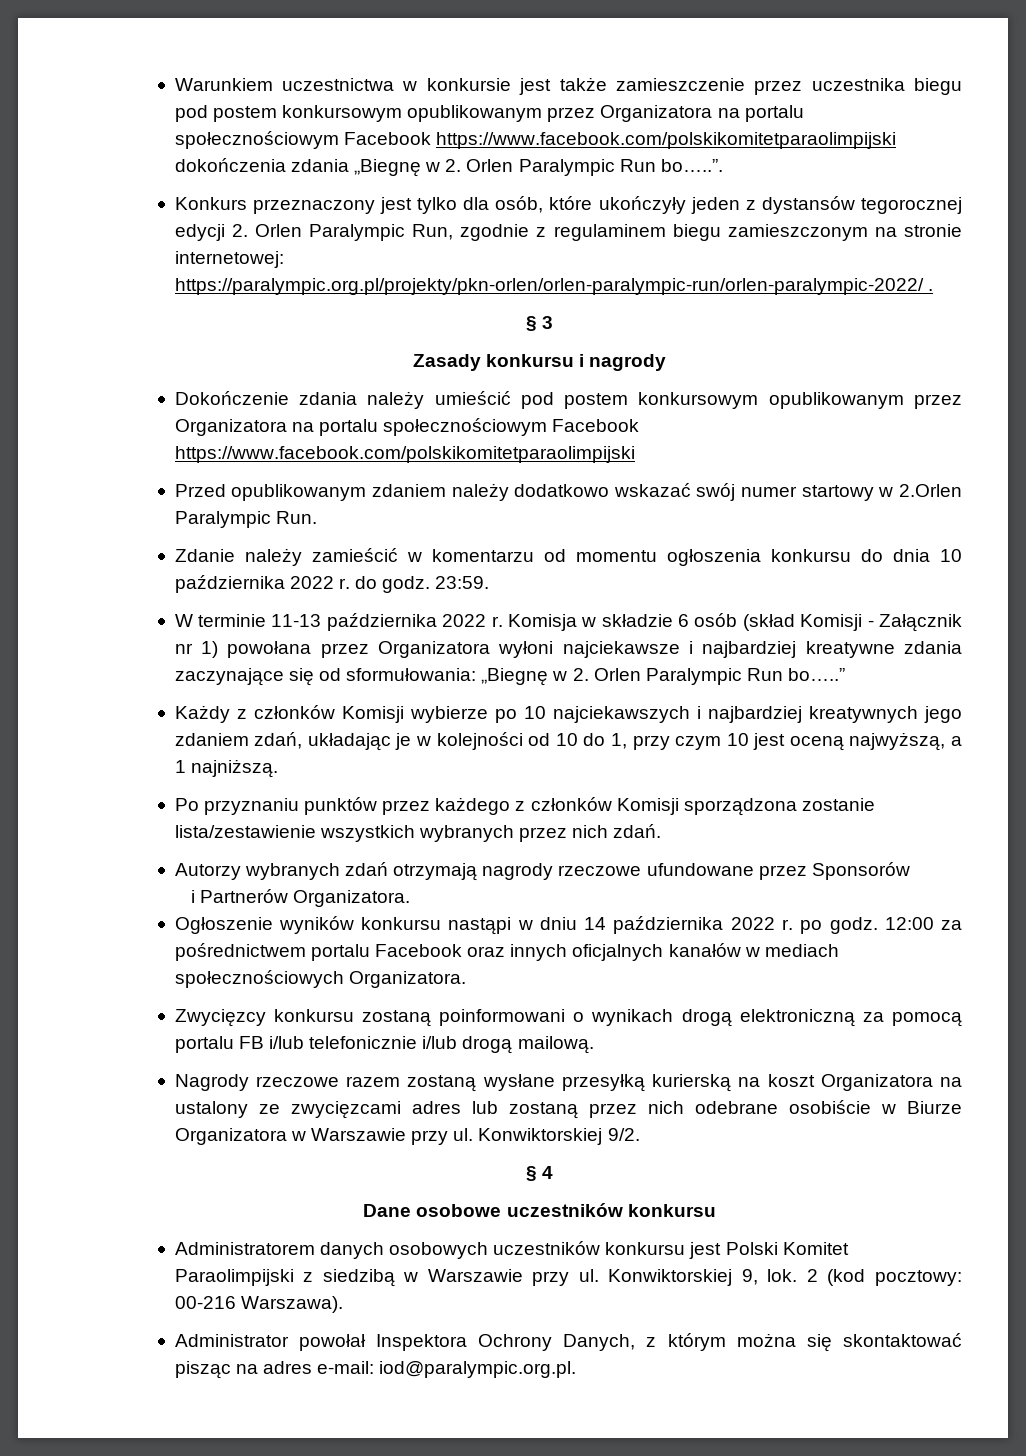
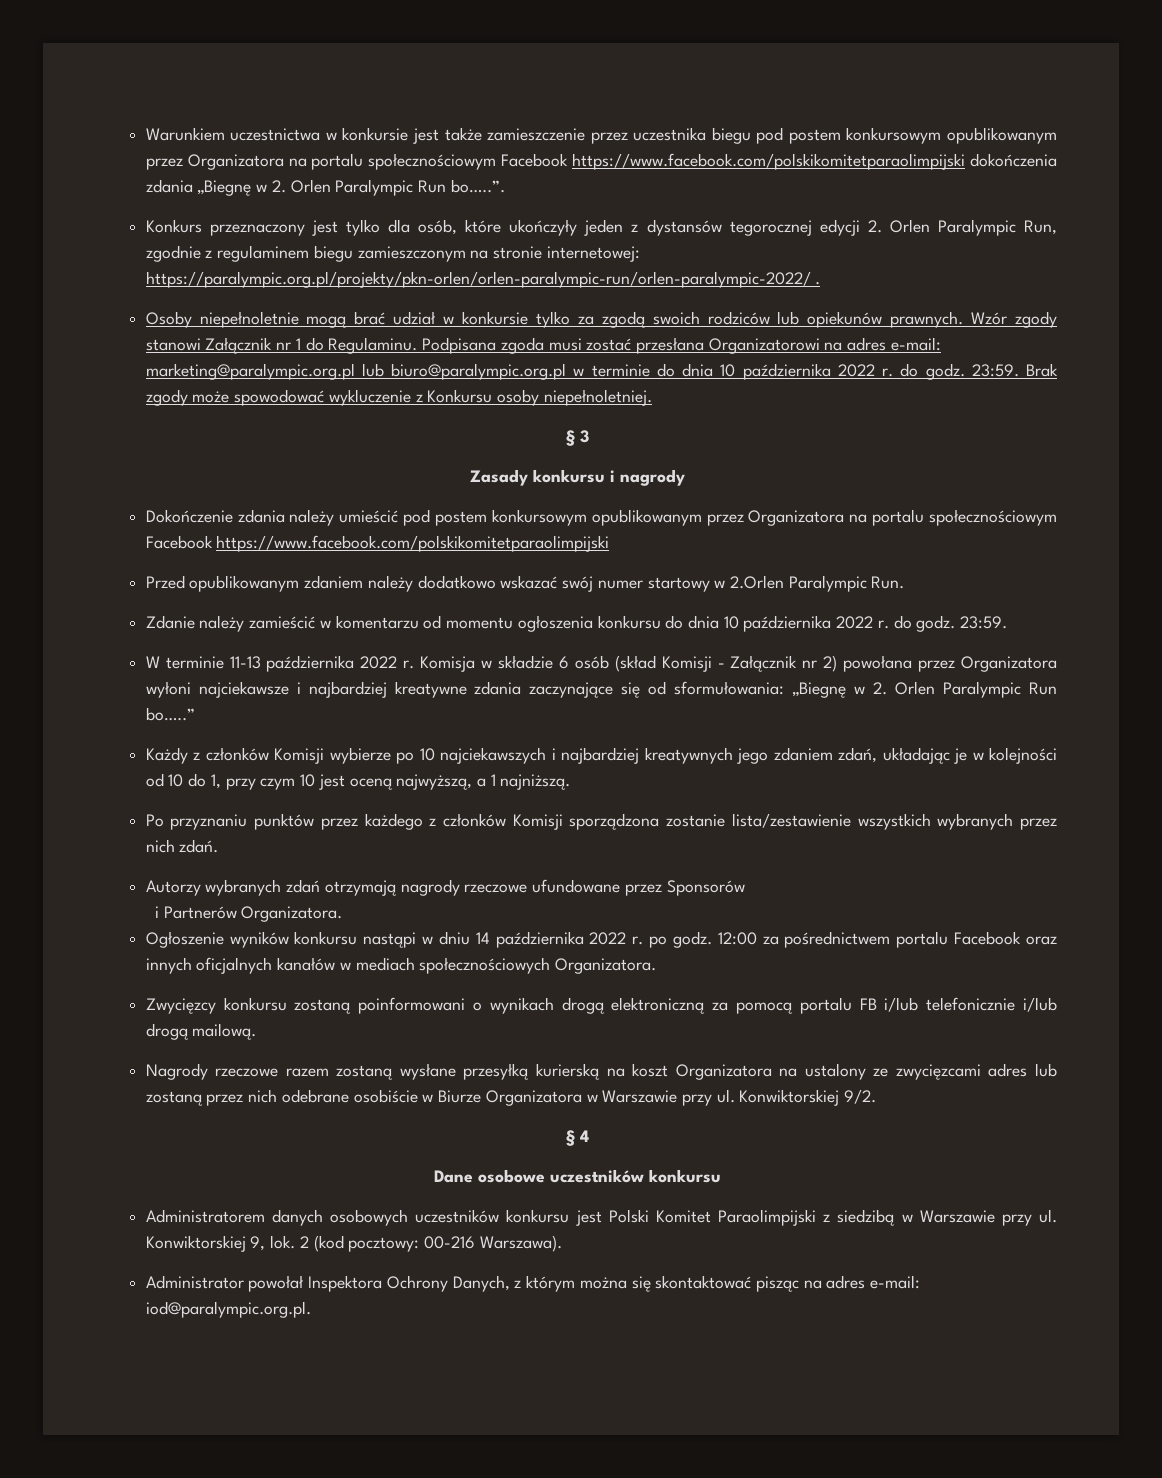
+ Osoby niepełnoletnie mogą brać udział w konkursie tylko za zgodą swoich rodziców lub opiekunów prawnych. Wzór zgody stanowi Załącznik nr 1 do Regulaminu. Podpisana zgoda musi zostać przesłana Organizatorowi na adres e-mail: marketing@paralympic.org.pl lub biuro@paralympic.org.pl w terminie do dnia 10 października 2022 r. do godz. 23:59. Brak zgody może spowodować wykluczenie z Konkursu osoby niepełnoletniej.
- Komisja w składzie 6 osób (skład Komisji - Załącznik nr 1) powołana przez Organizatora wyłoni najciekawsze i najbardziej kreatywne zdania zaczynające się od sformułowania: „Biegnę w 2. Orlen Paralympic Run bo…..”
+ Komisja w składzie 6 osób (skład Komisji - Załącznik nr 2) powołana przez Organizatora wyłoni najciekawsze i najbardziej kreatywne zdania zaczynające się od sformułowania: „Biegnę w 2. Orlen Paralympic Run bo…..”

